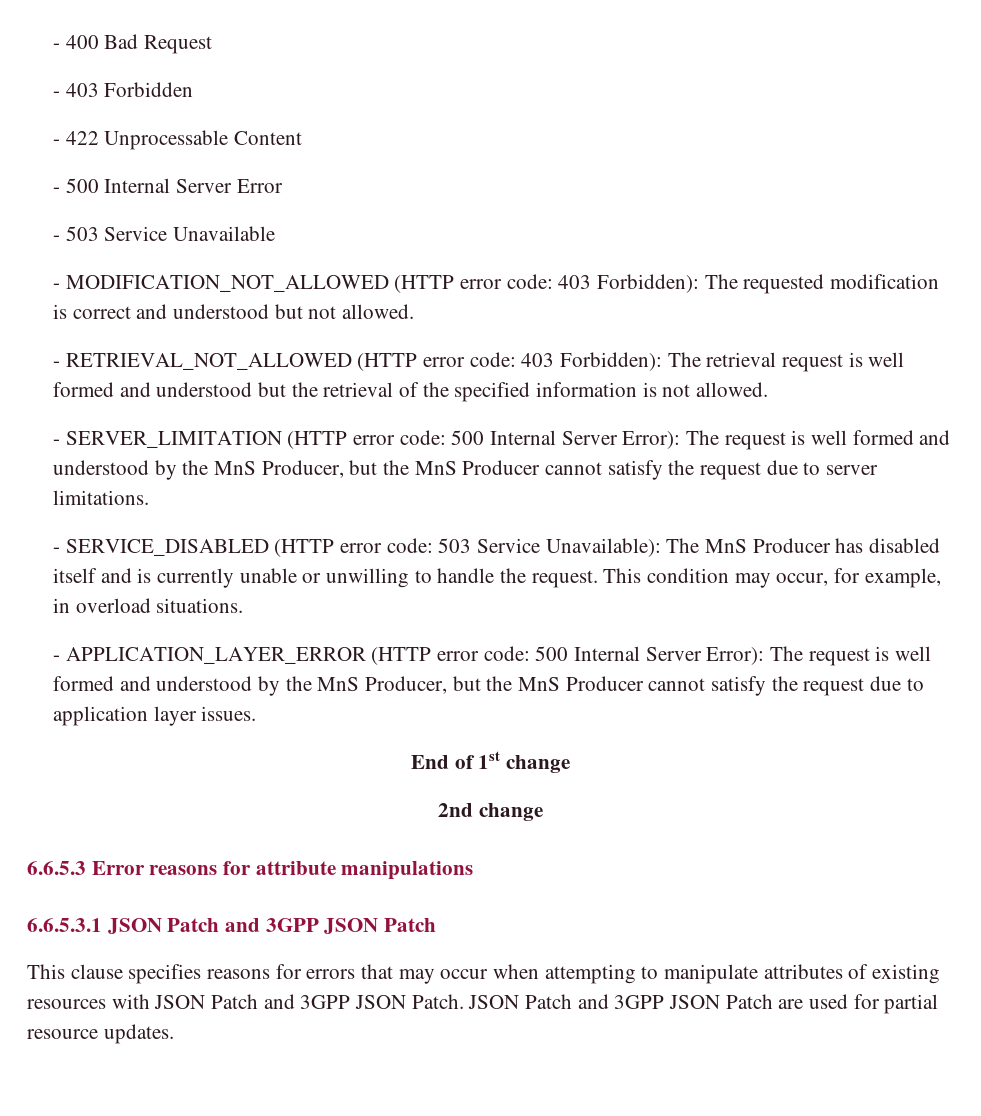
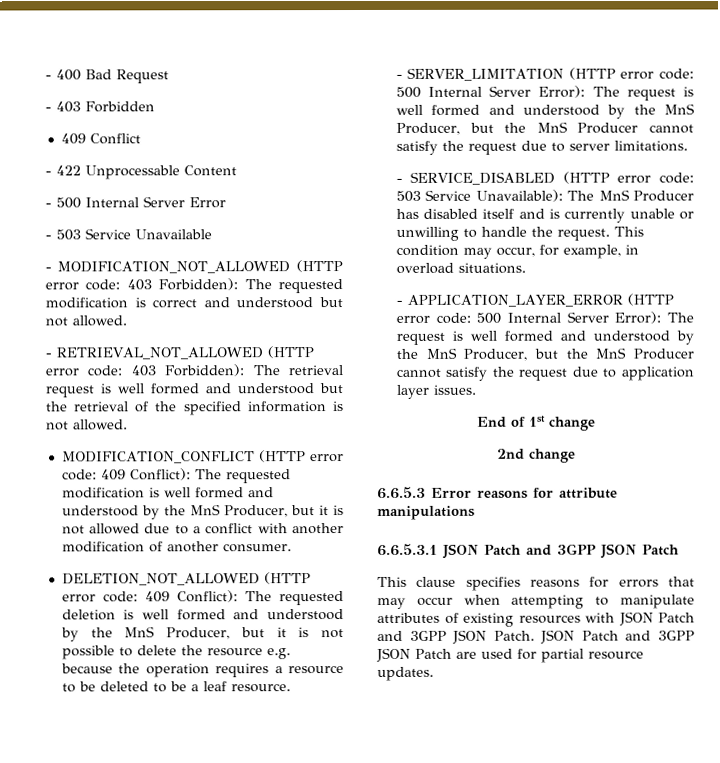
+ 409 Conflict
+ MODIFICATION_CONFLICT (HTTP error code: 409 Conflict): The requested modification is well formed and understood by the MnS Producer, but it is not allowed due to a conflict with another modification of another consumer.
+ DELETION_NOT_ALLOWED (HTTP error code: 409 Conflict): The requested deletion is well formed and understood by the MnS Producer, but it is not possible to delete the resource e.g. because the operation requires a resource to be deleted to be a leaf resource.

